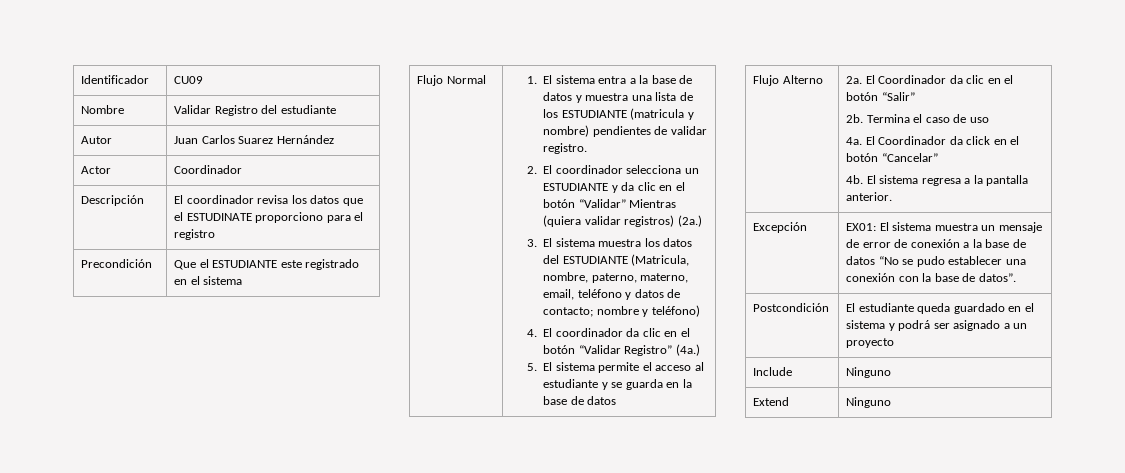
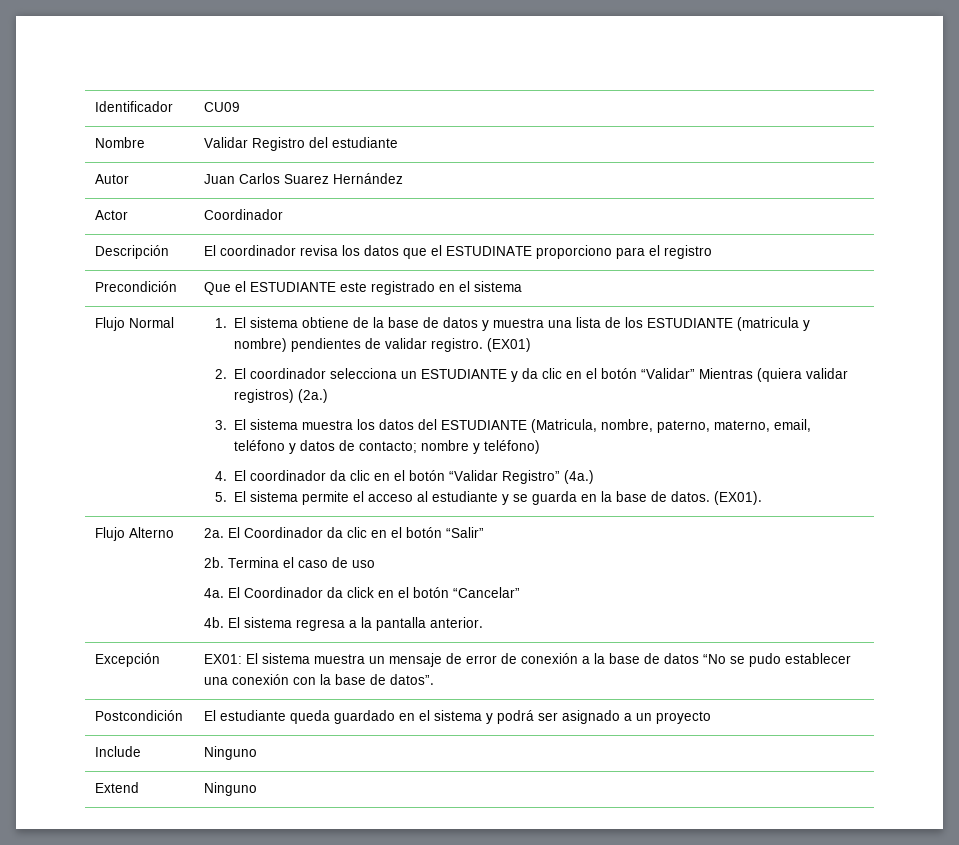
- 1. El sistema entra a la base de datos y muestra una lista de los ESTUDIANTE (matricula y nombre) pendientes de validar registro.
+ 1. El sistema obtiene de la base de datos y muestra una lista de los ESTUDIANTE (matricula y nombre) pendientes de validar registro. (EX01)
- 5. El sistema permite el acceso al estudiante y se guarda en la base de datos
+ 5. El sistema permite el acceso al estudiante y se guarda en la base de datos. (EX01).

